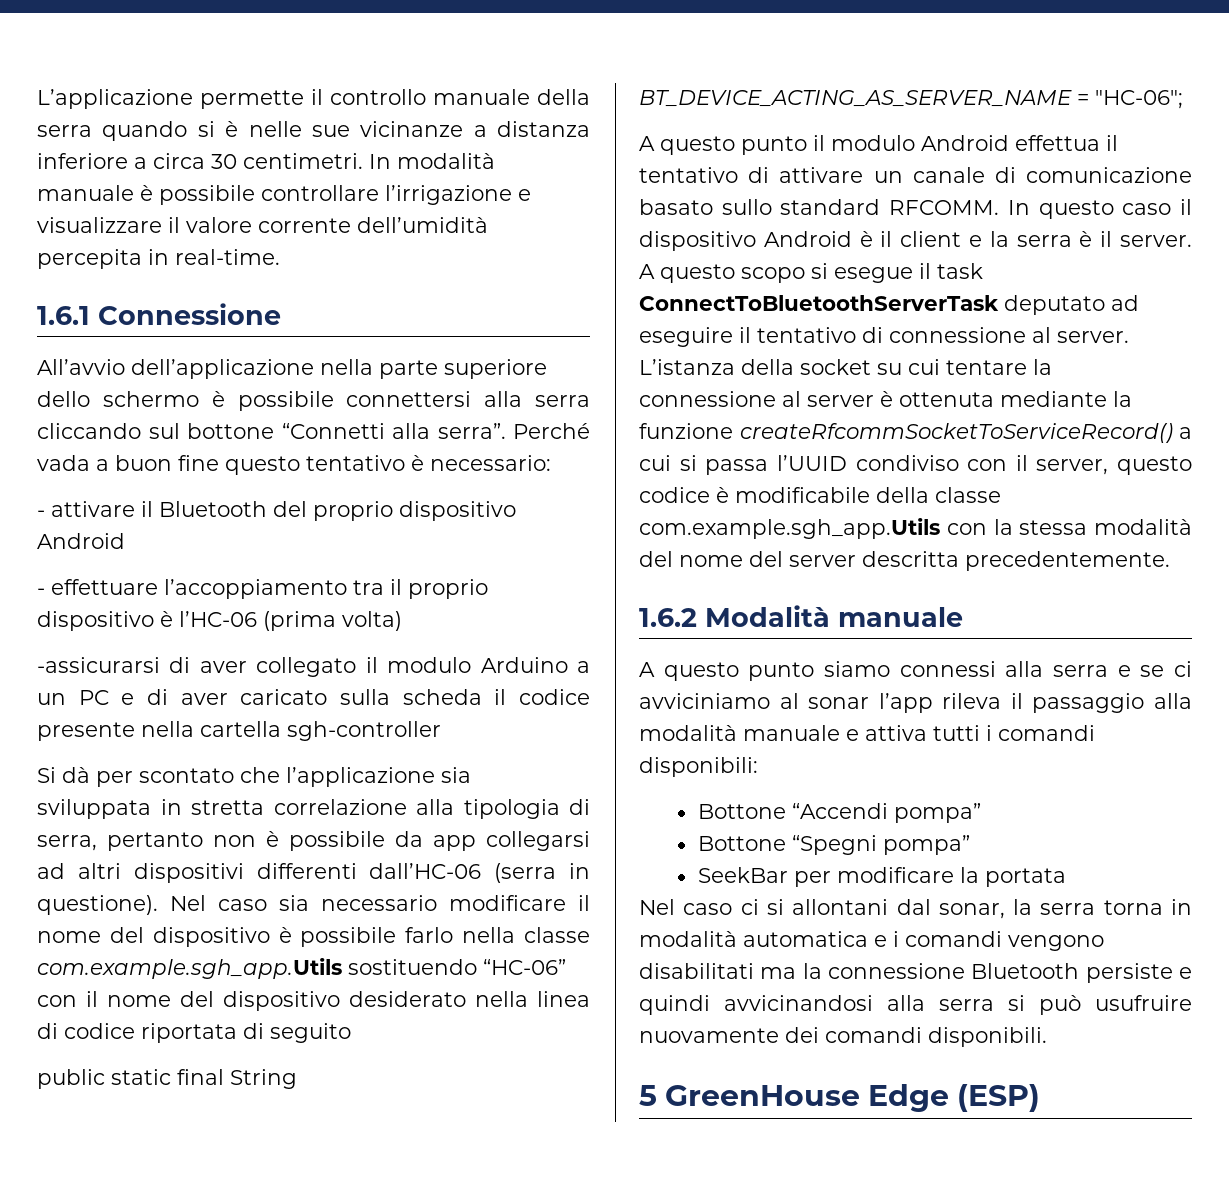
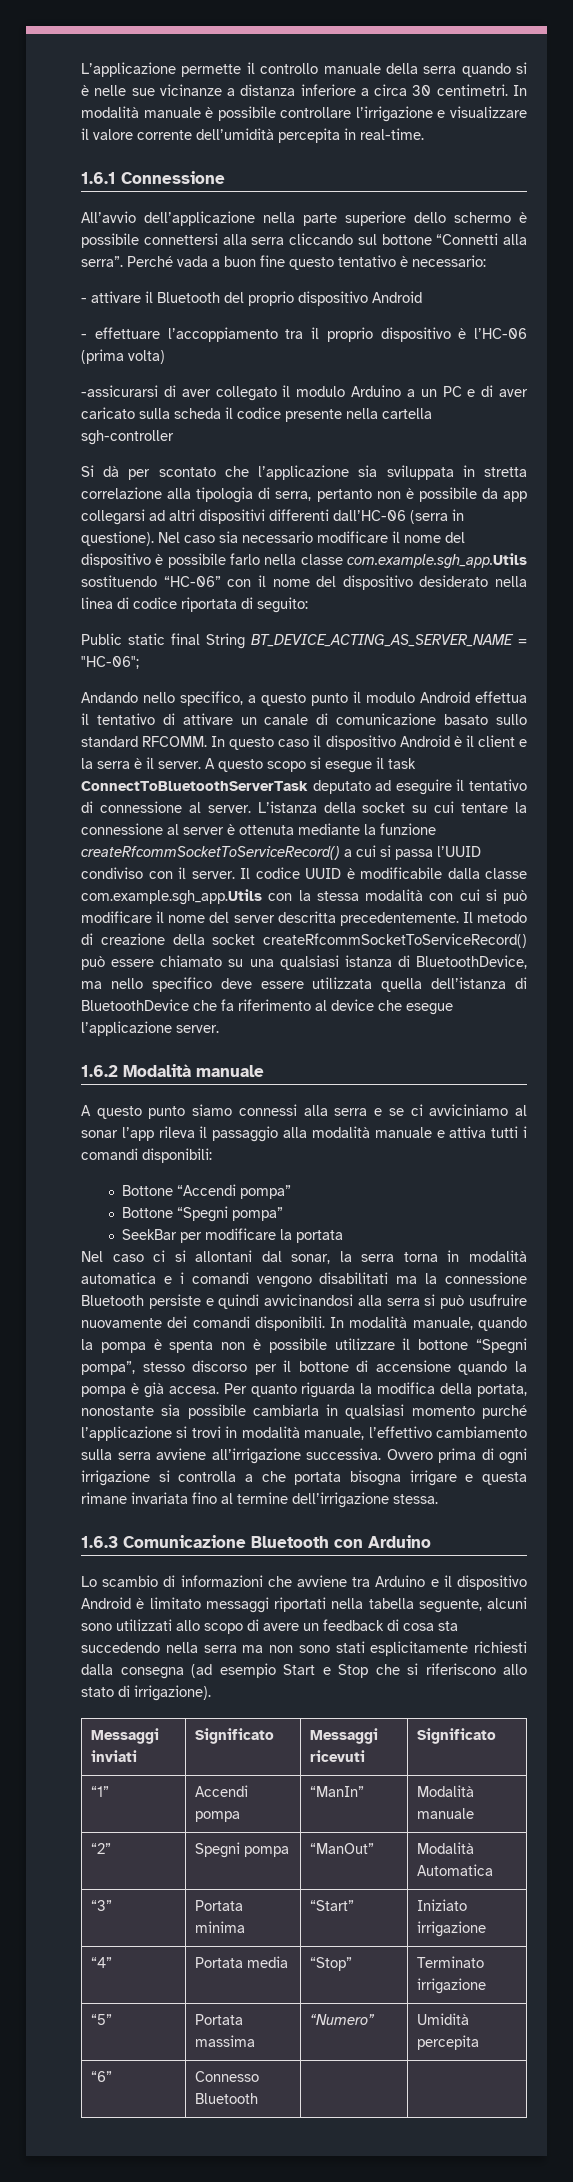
- Nel caso sia necessario modificare il nome del dispositivo è possibile farlo nella classe com.example.sgh_app.Utils sostituendo “HC-06” con il nome del dispositivo desiderato nella linea di codice riportata di seguito
- public static final String BT_DEVICE_ACTING_AS_SERVER_NAME = "HC-06";
+ Nel caso sia necessario modificare il nome del dispositivo è possibile farlo nella classe com.example.sgh_app.Utils sostituendo “HC-06” con il nome del dispositivo desiderato nella linea di codice riportata di seguito:
+ Public static final String BT_DEVICE_ACTING_AS_SERVER_NAME = "HC-06";
- A questo punto il modulo Android effettua il tentativo di attivare un canale di comunicazione basato sullo standard RFCOMM.
+ Andando nello specifico, a questo punto il modulo Android effettua il tentativo di attivare un canale di comunicazione basato sullo standard RFCOMM.
- L’istanza della socket su cui tentare la connessione al server è ottenuta mediante la funzione createRfcommSocketToServiceRecord() a cui si passa l’UUID condiviso con il server, questo codice è modificabile della classe com.example.sgh_app.Utils con la stessa modalità del nome del server descritta precedentemente.
+ L’istanza della socket su cui tentare la connessione al server è ottenuta mediante la funzione createRfcommSocketToServiceRecord() a cui si passa l’UUID condiviso con il server. Il codice UUID è modificabile dalla classe com.example.sgh_app.Utils con la stessa modalità con cui si può modificare il nome del server descritta precedentemente. Il metodo di creazione della socket createRfcommSocketToServiceRecord() può essere chiamato su una qualsiasi istanza di BluetoothDevice, ma nello specifico deve essere utilizzata quella dell’istanza di BluetoothDevice che fa riferimento al device che esegue l’applicazione server.
- Nel caso ci si allontani dal sonar, la serra torna in modalità automatica e i comandi vengono disabilitati ma la connessione Bluetooth persiste e quindi avvicinandosi alla serra si può usufruire nuovamente dei comandi disponibili.
- 5 GreenHouse Edge (ESP)
+ Nel caso ci si allontani dal sonar, la serra torna in modalità automatica e i comandi vengono disabilitati ma la connessione Bluetooth persiste e quindi avvicinandosi alla serra si può usufruire nuovamente dei comandi disponibili. In modalità manuale, quando la pompa è spenta non è possibile utilizzare il bottone “Spegni pompa”, stesso discorso per il bottone di accensione quando la pompa è già accesa. Per quanto riguarda la modifica della portata, nonostante sia possibile cambiarla in qualsiasi momento purché l’applicazione si trovi in modalità manuale, l’effettivo cambiamento sulla serra avviene all’irrigazione successiva. Ovvero prima di ogni irrigazione si controlla a che portata bisogna irrigare e questa rimane invariata fino al termine dell’irrigazione stessa.
+ 1.6.3 Comunicazione Bluetooth con Arduino
+ Lo scambio di informazioni che avviene tra Arduino e il dispositivo Android è limitato messaggi riportati nella tabella seguente, alcuni sono utilizzati allo scopo di avere un feedback di cosa sta succedendo nella serra ma non sono stati esplicitamente richiesti dalla consegna (ad esempio Start e Stop che si riferiscono allo stato di irrigazione).
+ Messaggi inviati | Significato | Messaggi ricevuti | Significato
+ “1” | Accendi pompa | “ManIn” | Modalità manuale
+ “2” | Spegni pompa | “ManOut” | Modalità Automatica
+ “3” | Portata minima | “Start” | Iniziato irrigazione
+ “4” | Portata media | “Stop” | Terminato irrigazione
+ “5” | Portata massima | “Numero” | Umidità percepita
+ “6” | Connesso Bluetooth | |

